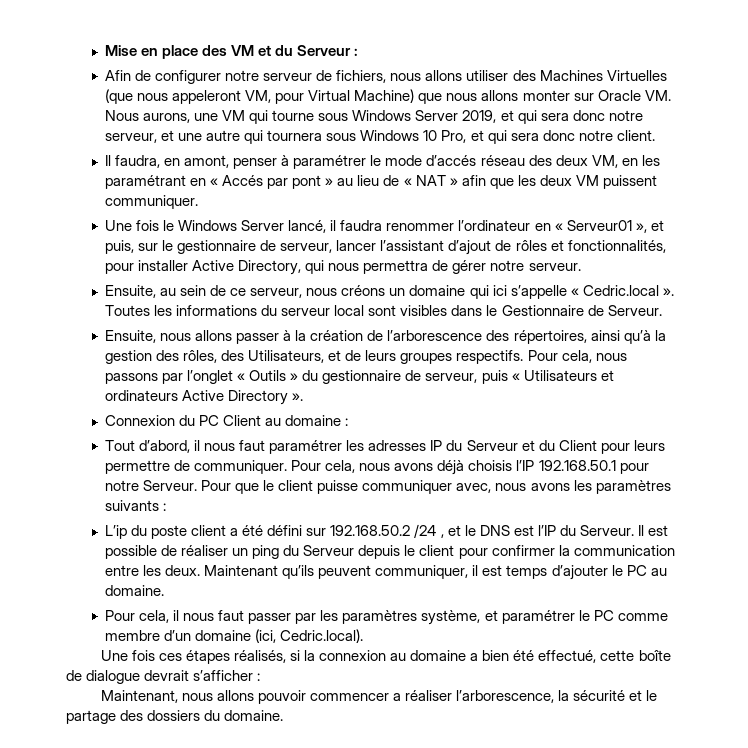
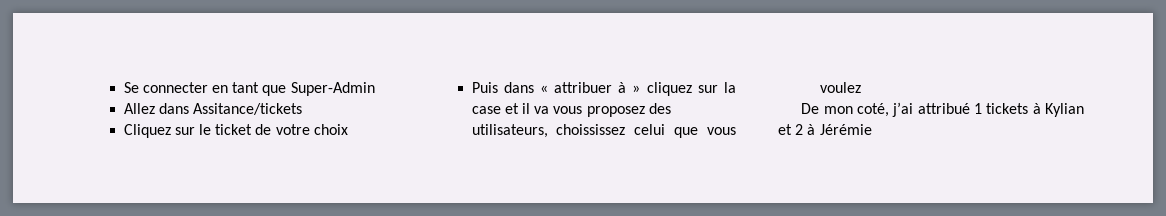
- Mise en place des VM et du Serveur :
- Afin de configurer notre serveur de fichiers, nous allons utiliser des Machines Virtuelles (que nous appeleront VM, pour Virtual Machine) que nous allons monter sur Oracle VM. Nous aurons, une VM qui tourne sous Windows Server 2019, et qui sera donc notre serveur, et une autre qui tournera sous Windows 10 Pro, et qui sera donc notre client.
- Il faudra, en amont, penser à paramétrer le mode d’accés réseau des deux VM, en les paramétrant en « Accés par pont » au lieu de « NAT » afin que les deux VM puissent communiquer.
- Une fois le Windows Server lancé, il faudra renommer l’ordinateur en « Serveur01 », et puis, sur le gestionnaire de serveur, lancer l’assistant d’ajout de rôles et fonctionnalités, pour installer Active Directory, qui nous permettra de gérer notre serveur.
- Ensuite, au sein de ce serveur, nous créons un domaine qui ici s’appelle « Cedric.local ». Toutes les informations du serveur local sont visibles dans le Gestionnaire de Serveur.
- Ensuite, nous allons passer à la création de l’arborescence des répertoires, ainsi qu’à la gestion des rôles, des Utilisateurs, et de leurs groupes respectifs. Pour cela, nous passons par l’onglet « Outils » du gestionnaire de serveur, puis « Utilisateurs et ordinateurs Active Directory ».
- Connexion du PC Client au domaine :
- Tout d’abord, il nous faut paramétrer les adresses IP du Serveur et du Client pour leurs permettre de communiquer. Pour cela, nous avons déjà choisis l’IP 192.168.50.1 pour notre Serveur. Pour que le client puisse communiquer avec, nous avons les paramètres suivants :
- L’ip du poste client a été défini sur 192.168.50.2 /24 , et le DNS est l’IP du Serveur. Il est possible de réaliser un ping du Serveur depuis le client pour confirmer la communication entre les deux. Maintenant qu’ils peuvent communiquer, il est temps d’ajouter le PC au domaine.
- Pour cela, il nous faut passer par les paramètres système, et paramétrer le PC comme membre d’un domaine (ici, Cedric.local).
- Une fois ces étapes réalisés, si la connexion au domaine a bien été effectué, cette boîte de dialogue devrait s’afficher :
- Maintenant, nous allons pouvoir commencer a réaliser l’arborescence, la sécurité et le partage des dossiers du domaine.
+ Se connecter en tant que Super-Admin
+ Allez dans Assitance/tickets
+ Cliquez sur le ticket de votre choix
+ Puis dans « attribuer à » cliquez sur la case et il va vous proposez des utilisateurs, choississez celui que vous voulez
+ De mon coté, j’ai attribué 1 tickets à Kylian et 2 à Jérémie

